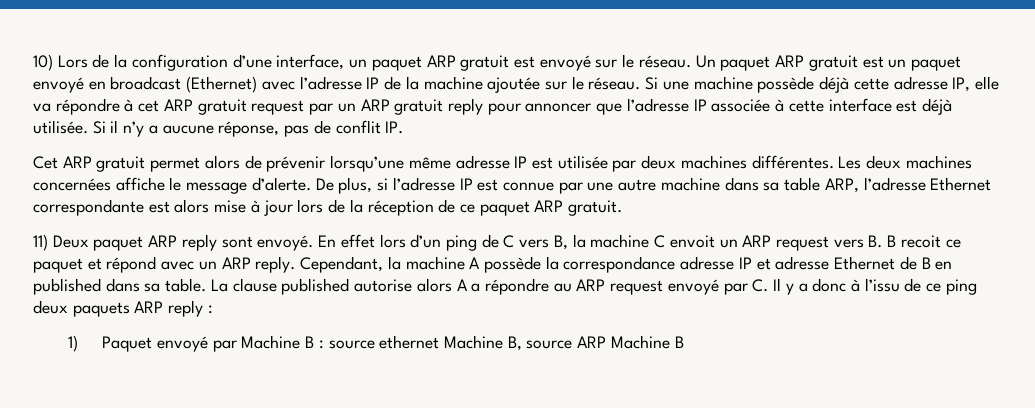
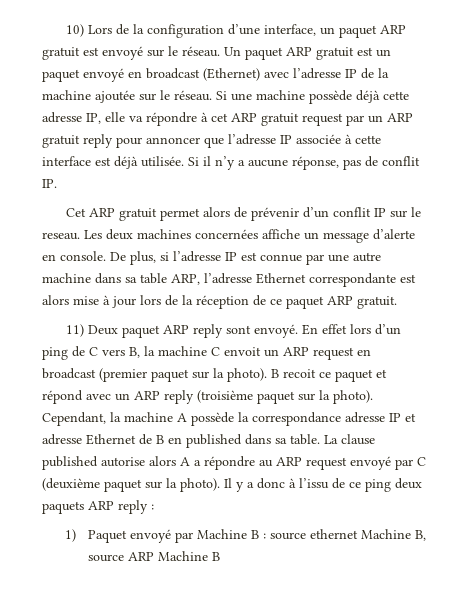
- Cet ARP gratuit permet alors de prévenir lorsqu’une même adresse IP est utilisée par deux machines différentes.
+ Cet ARP gratuit permet alors de prévenir d’un conflit IP sur le reseau.
- Les deux machines concernées affiche le message d’alerte.
+ Les deux machines concernées affiche un message d’alerte en console.
- En effet lors d’un ping de C vers B, la machine C envoit un ARP request vers B. B recoit ce paquet et répond avec un ARP reply.
+ En effet lors d’un ping de C vers B, la machine C envoit un ARP request en broadcast (premier paquet sur la photo). B recoit ce paquet et répond avec un ARP reply (troisième paquet sur la photo).
- La clause published autorise alors A a répondre au ARP request envoyé par C. Il y a donc à l’issu de ce ping deux paquets ARP reply :
+ La clause published autorise alors A a répondre au ARP request envoyé par C (deuxième paquet sur la photo). Il y a donc à l’issu de ce ping deux paquets ARP reply :

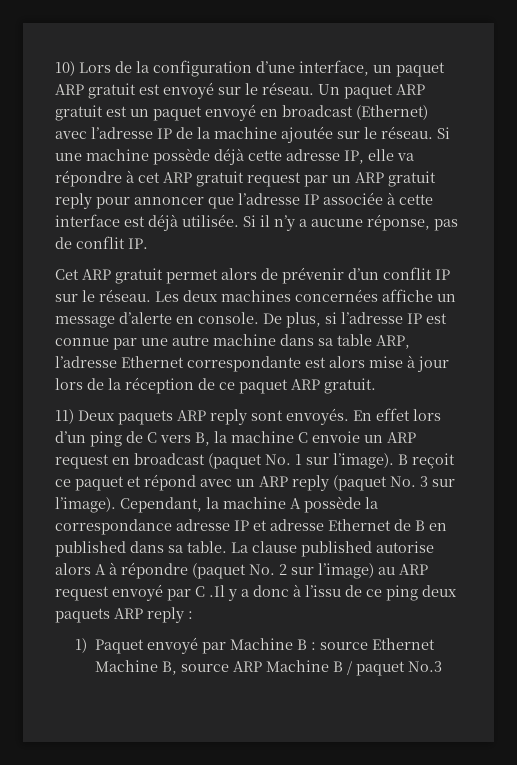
- Cet ARP gratuit permet alors de prévenir d’un conflit IP sur le reseau.
+ Cet ARP gratuit permet alors de prévenir d’un conflit IP sur le réseau.
- 11) Deux paquet ARP reply sont envoyé.
+ 11) Deux paquets ARP reply sont envoyés.
- En effet lors d’un ping de C vers B, la machine C envoit un ARP request en broadcast (premier paquet sur la photo). B recoit ce paquet et répond avec un ARP reply (troisième paquet sur la photo).
+ En effet lors d’un ping de C vers B, la machine C envoie un ARP request en broadcast (paquet No. 1 sur l’image). B reçoit ce paquet et répond avec un ARP reply (paquet No. 3 sur l’image).
- La clause published autorise alors A a répondre au ARP request envoyé par C (deuxième paquet sur la photo). Il y a donc à l’issu de ce ping deux paquets ARP reply :
+ La clause published autorise alors A à répondre (paquet No. 2 sur l’image) au ARP request envoyé par C .Il y a donc à l’issu de ce ping deux paquets ARP reply :
- 1) Paquet envoyé par Machine B : source ethernet Machine B, source ARP Machine B
+ 1) Paquet envoyé par Machine B : source Ethernet Machine B, source ARP Machine B / paquet No.3

